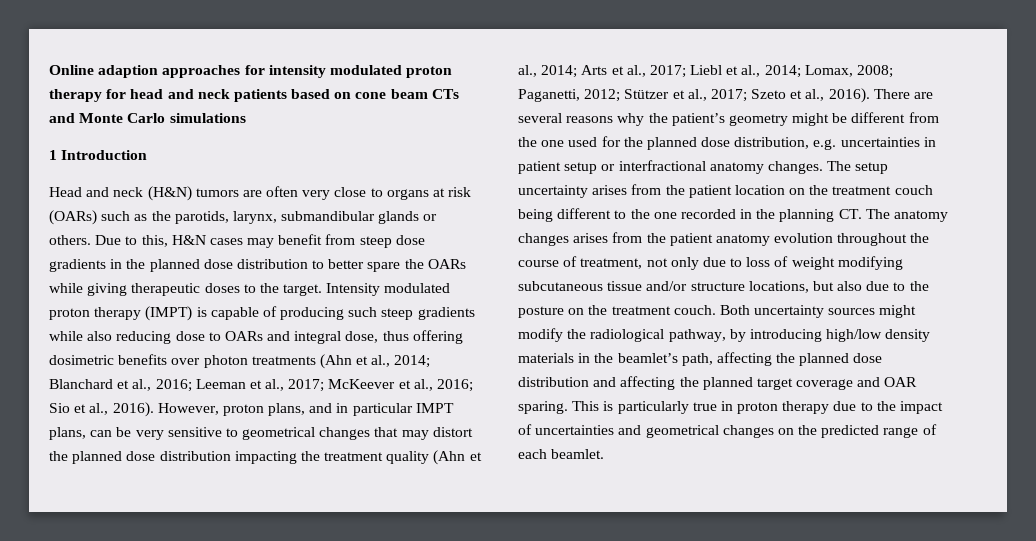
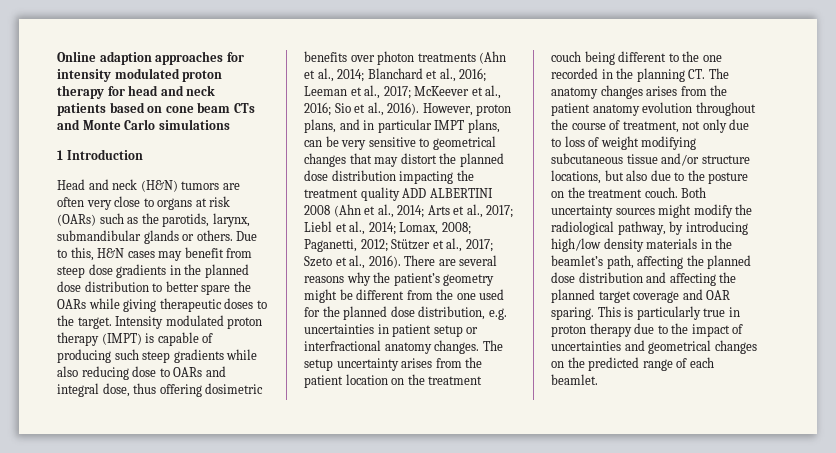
- However, proton plans, and in particular IMPT plans, can be very sensitive to geometrical changes that may distort the planned dose distribution impacting the treatment quality (Ahn et al., 2014; Arts et al., 2017; Liebl et al., 2014; Lomax, 2008; Paganetti, 2012; Stützer et al., 2017; Szeto et al., 2016).
+ However, proton plans, and in particular IMPT plans, can be very sensitive to geometrical changes that may distort the planned dose distribution impacting the treatment quality ADD ALBERTINI 2008 (Ahn et al., 2014; Arts et al., 2017; Liebl et al., 2014; Lomax, 2008; Paganetti, 2012; Stützer et al., 2017; Szeto et al., 2016).

